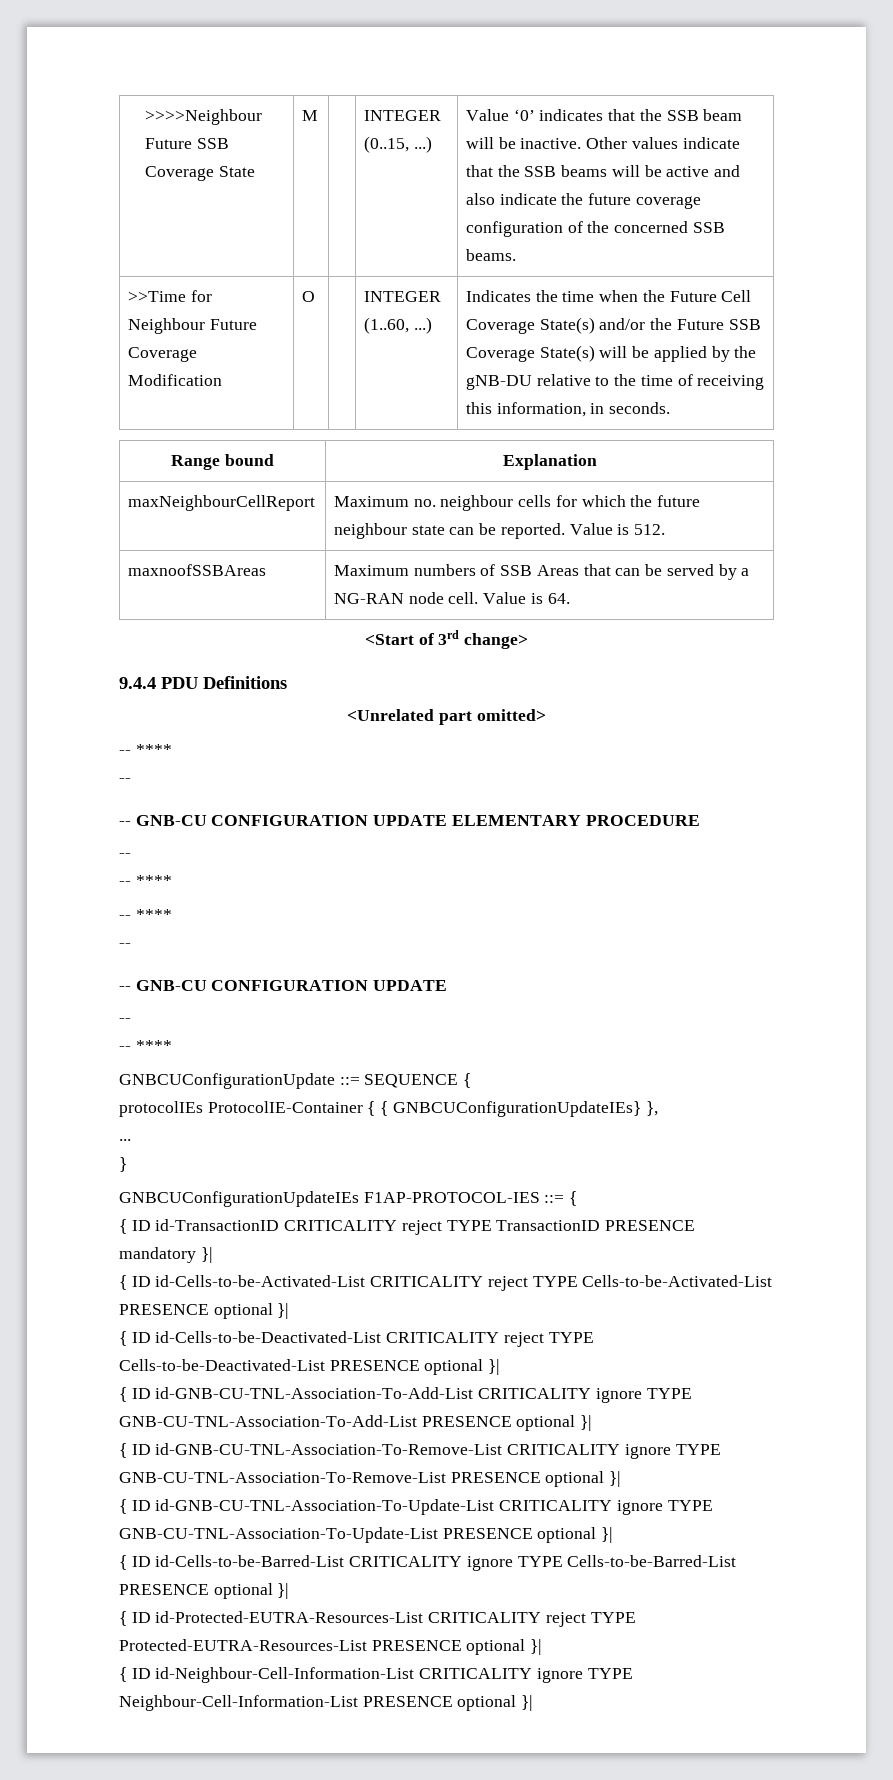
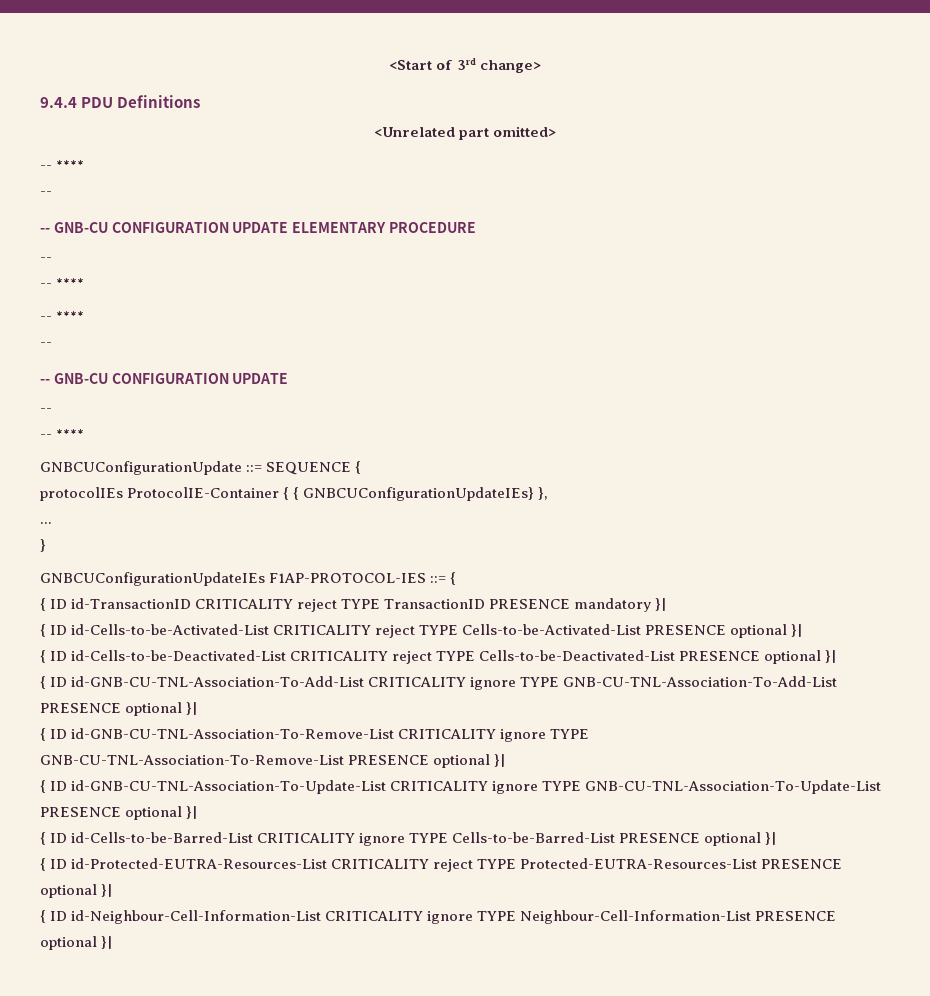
- >>>>Neighbour Future SSB Coverage State | M | | INTEGER (0..15, ...) | Value ‘0’ indicates that the SSB beam will be inactive. Other values indicate that the SSB beams will be active and also indicate the future coverage configuration of the concerned SSB beams.
- >>Time for Neighbour Future Coverage Modification | O | | INTEGER (1..60, ...) | Indicates the time when the Future Cell Coverage State(s) and/or the Future SSB Coverage State(s) will be applied by the gNB-DU relative to the time of receiving this information, in seconds.
- Range bound | Explanation
- maxNeighbourCellReport | Maximum no. neighbour cells for which the future neighbour state can be reported. Value is 512.
- maxnoofSSBAreas | Maximum numbers of SSB Areas that can be served by a NG-RAN node cell. Value is 64.

